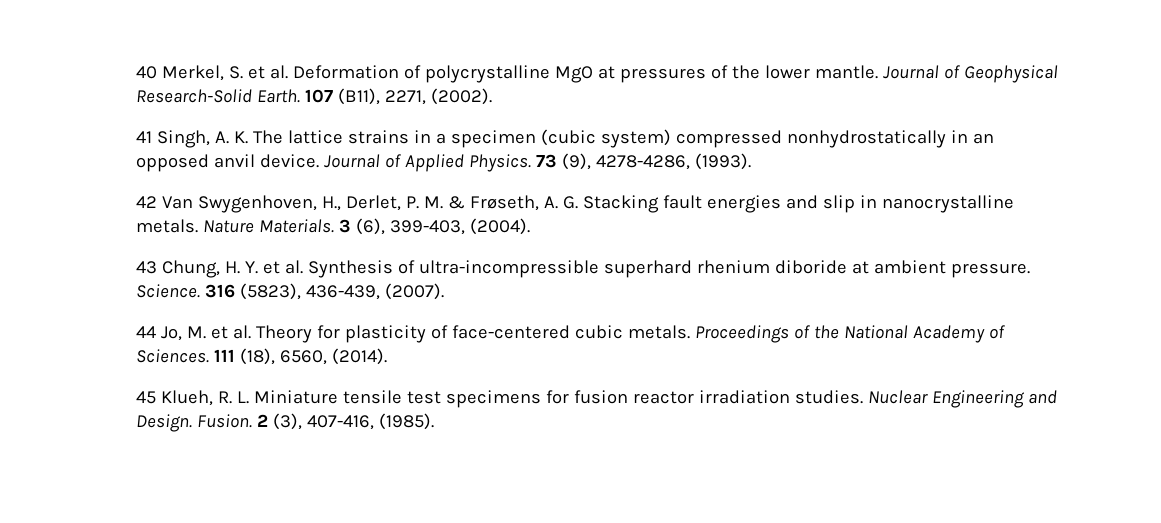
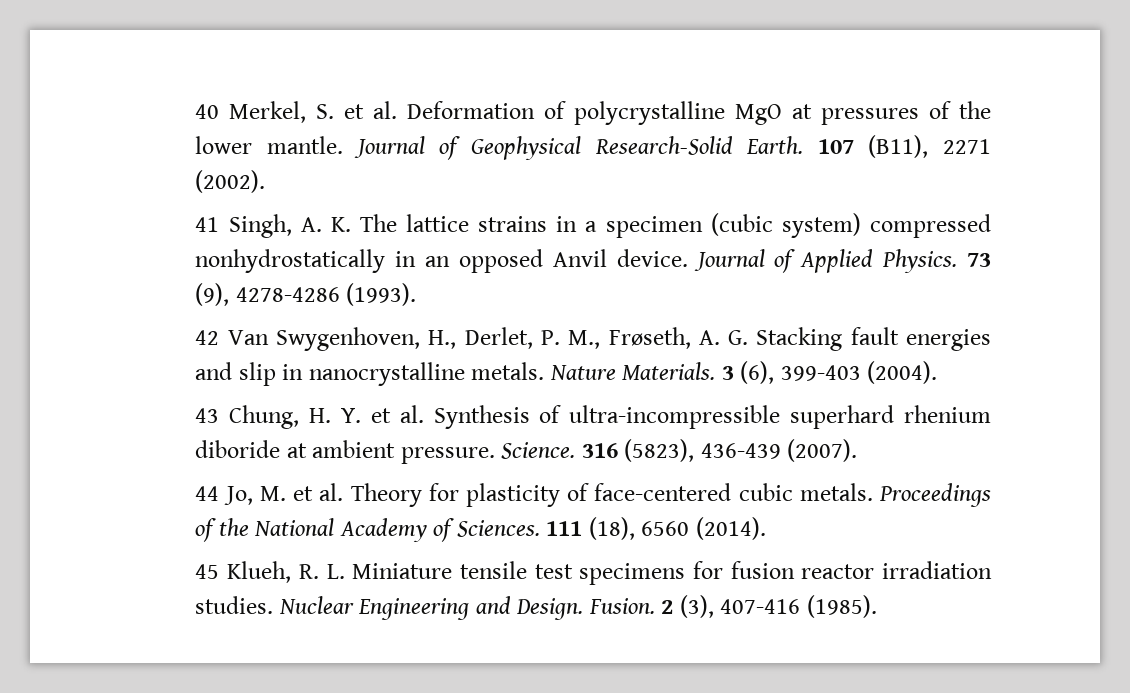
- 107 (B11), 2271, (2002).
+ 107 (B11), 2271 (2002).
- 41 Singh, A. K. The lattice strains in a specimen (cubic system) compressed nonhydrostatically in an opposed anvil device.
+ 41 Singh, A. K. The lattice strains in a specimen (cubic system) compressed nonhydrostatically in an opposed Anvil device.
- 73 (9), 4278-4286, (1993).
+ 73 (9), 4278-4286 (1993).
- 42 Van Swygenhoven, H., Derlet, P. M. & Frøseth, A. G. Stacking fault energies and slip in nanocrystalline metals.
+ 42 Van Swygenhoven, H., Derlet, P. M., Frøseth, A. G. Stacking fault energies and slip in nanocrystalline metals.
- 3 (6), 399-403, (2004).
+ 3 (6), 399-403 (2004).
- 316 (5823), 436-439, (2007).
+ 316 (5823), 436-439 (2007).
- 111 (18), 6560, (2014).
+ 111 (18), 6560 (2014).
- 2 (3), 407-416, (1985).
+ 2 (3), 407-416 (1985).

